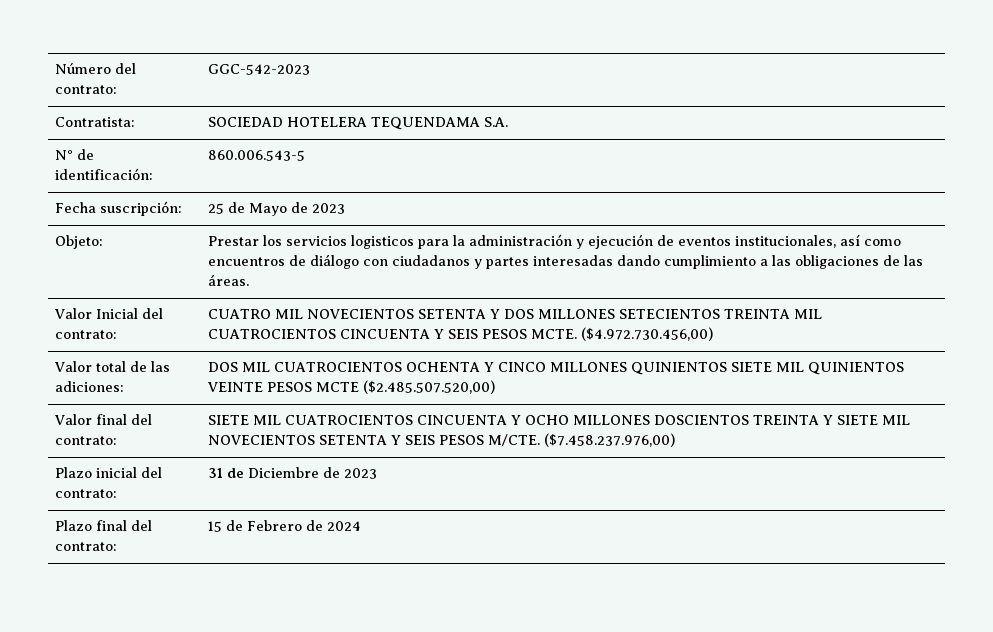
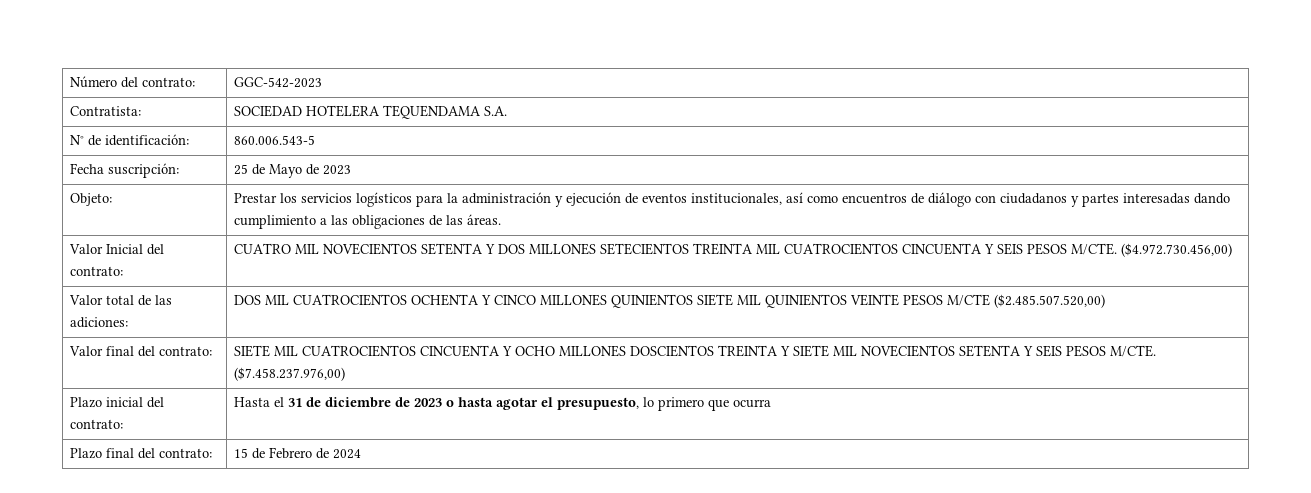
- Objeto: | Prestar los servicios logisticos para la administración y ejecución de eventos institucionales, así como encuentros de diálogo con ciudadanos y partes interesadas dando cumplimiento a las obligaciones de las áreas.
+ Objeto: | Prestar los servicios logísticos para la administración y ejecución de eventos institucionales, así como encuentros de diálogo con ciudadanos y partes interesadas dando cumplimiento a las obligaciones de las áreas.
- Valor Inicial del contrato: | CUATRO MIL NOVECIENTOS SETENTA Y DOS MILLONES SETECIENTOS TREINTA MIL CUATROCIENTOS CINCUENTA Y SEIS PESOS MCTE. ($4.972.730.456,00)
+ Valor Inicial del contrato: | CUATRO MIL NOVECIENTOS SETENTA Y DOS MILLONES SETECIENTOS TREINTA MIL CUATROCIENTOS CINCUENTA Y SEIS PESOS M/CTE. ($4.972.730.456,00)
- Valor total de las adiciones: | DOS MIL CUATROCIENTOS OCHENTA Y CINCO MILLONES QUINIENTOS SIETE MIL QUINIENTOS VEINTE PESOS MCTE ($2.485.507.520,00)
+ Valor total de las adiciones: | DOS MIL CUATROCIENTOS OCHENTA Y CINCO MILLONES QUINIENTOS SIETE MIL QUINIENTOS VEINTE PESOS M/CTE ($2.485.507.520,00)
- Plazo inicial del contrato: | 31 de Diciembre de 2023
+ Plazo inicial del contrato: | Hasta el 31 de diciembre de 2023 o hasta agotar el presupuesto, lo primero que ocurra

